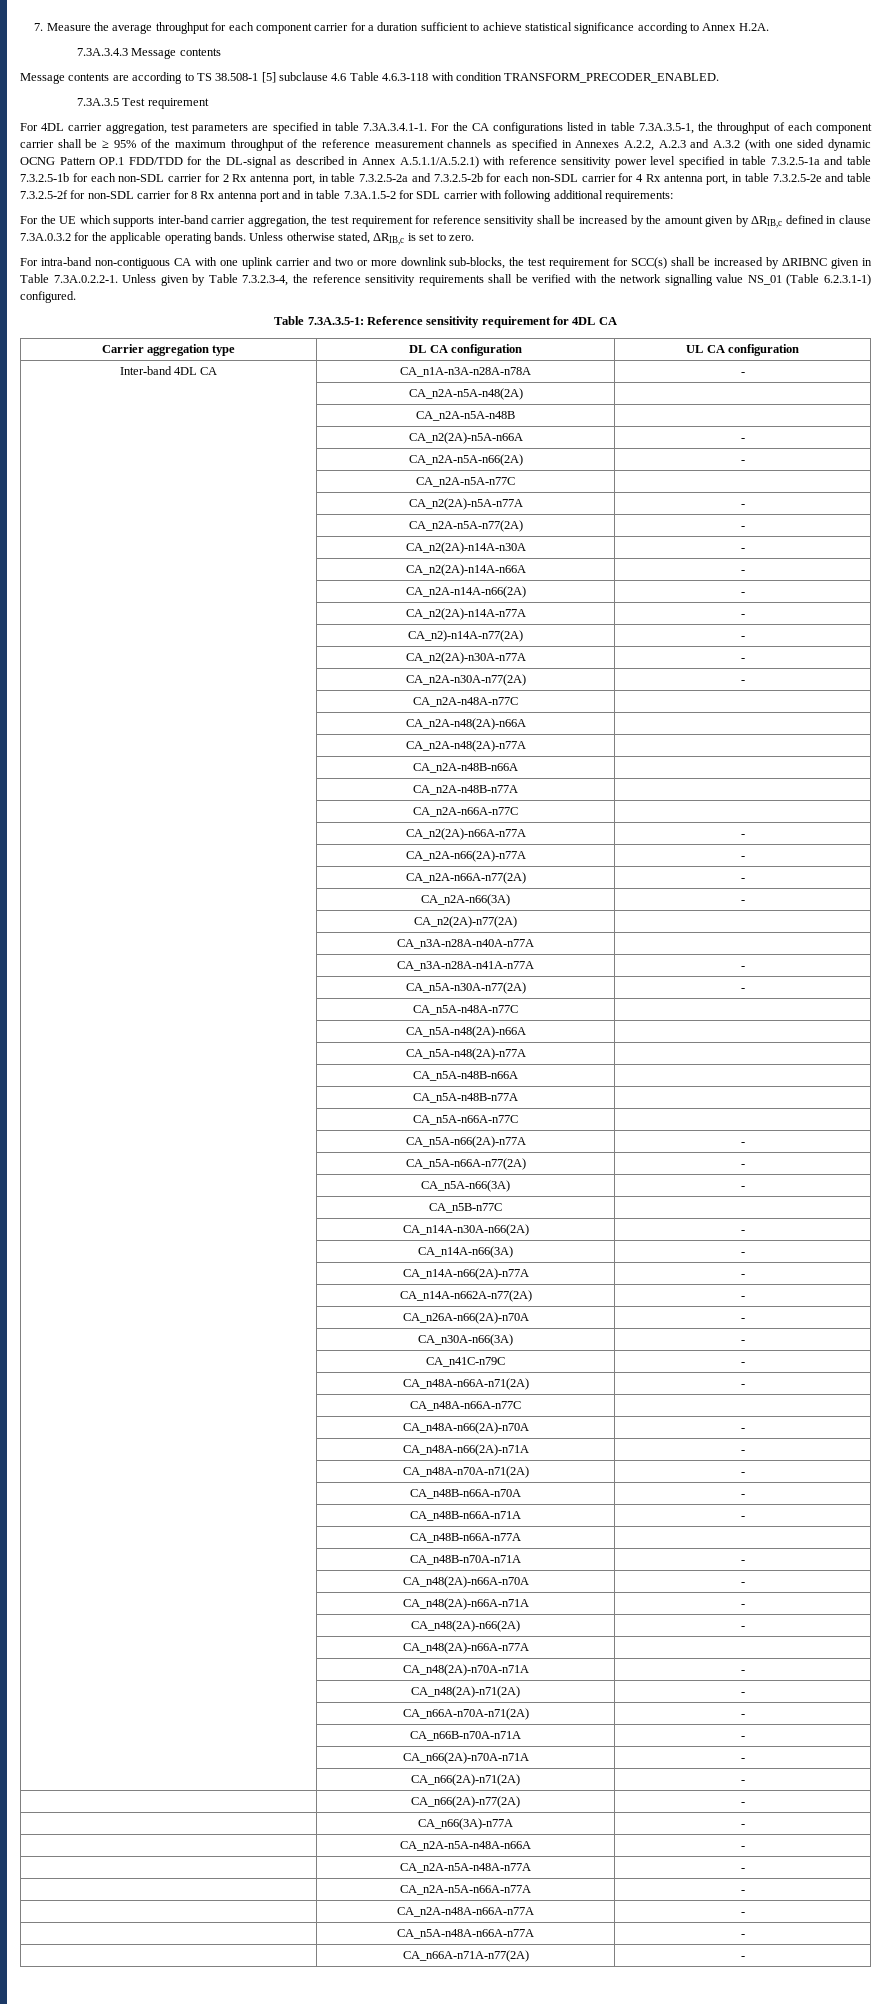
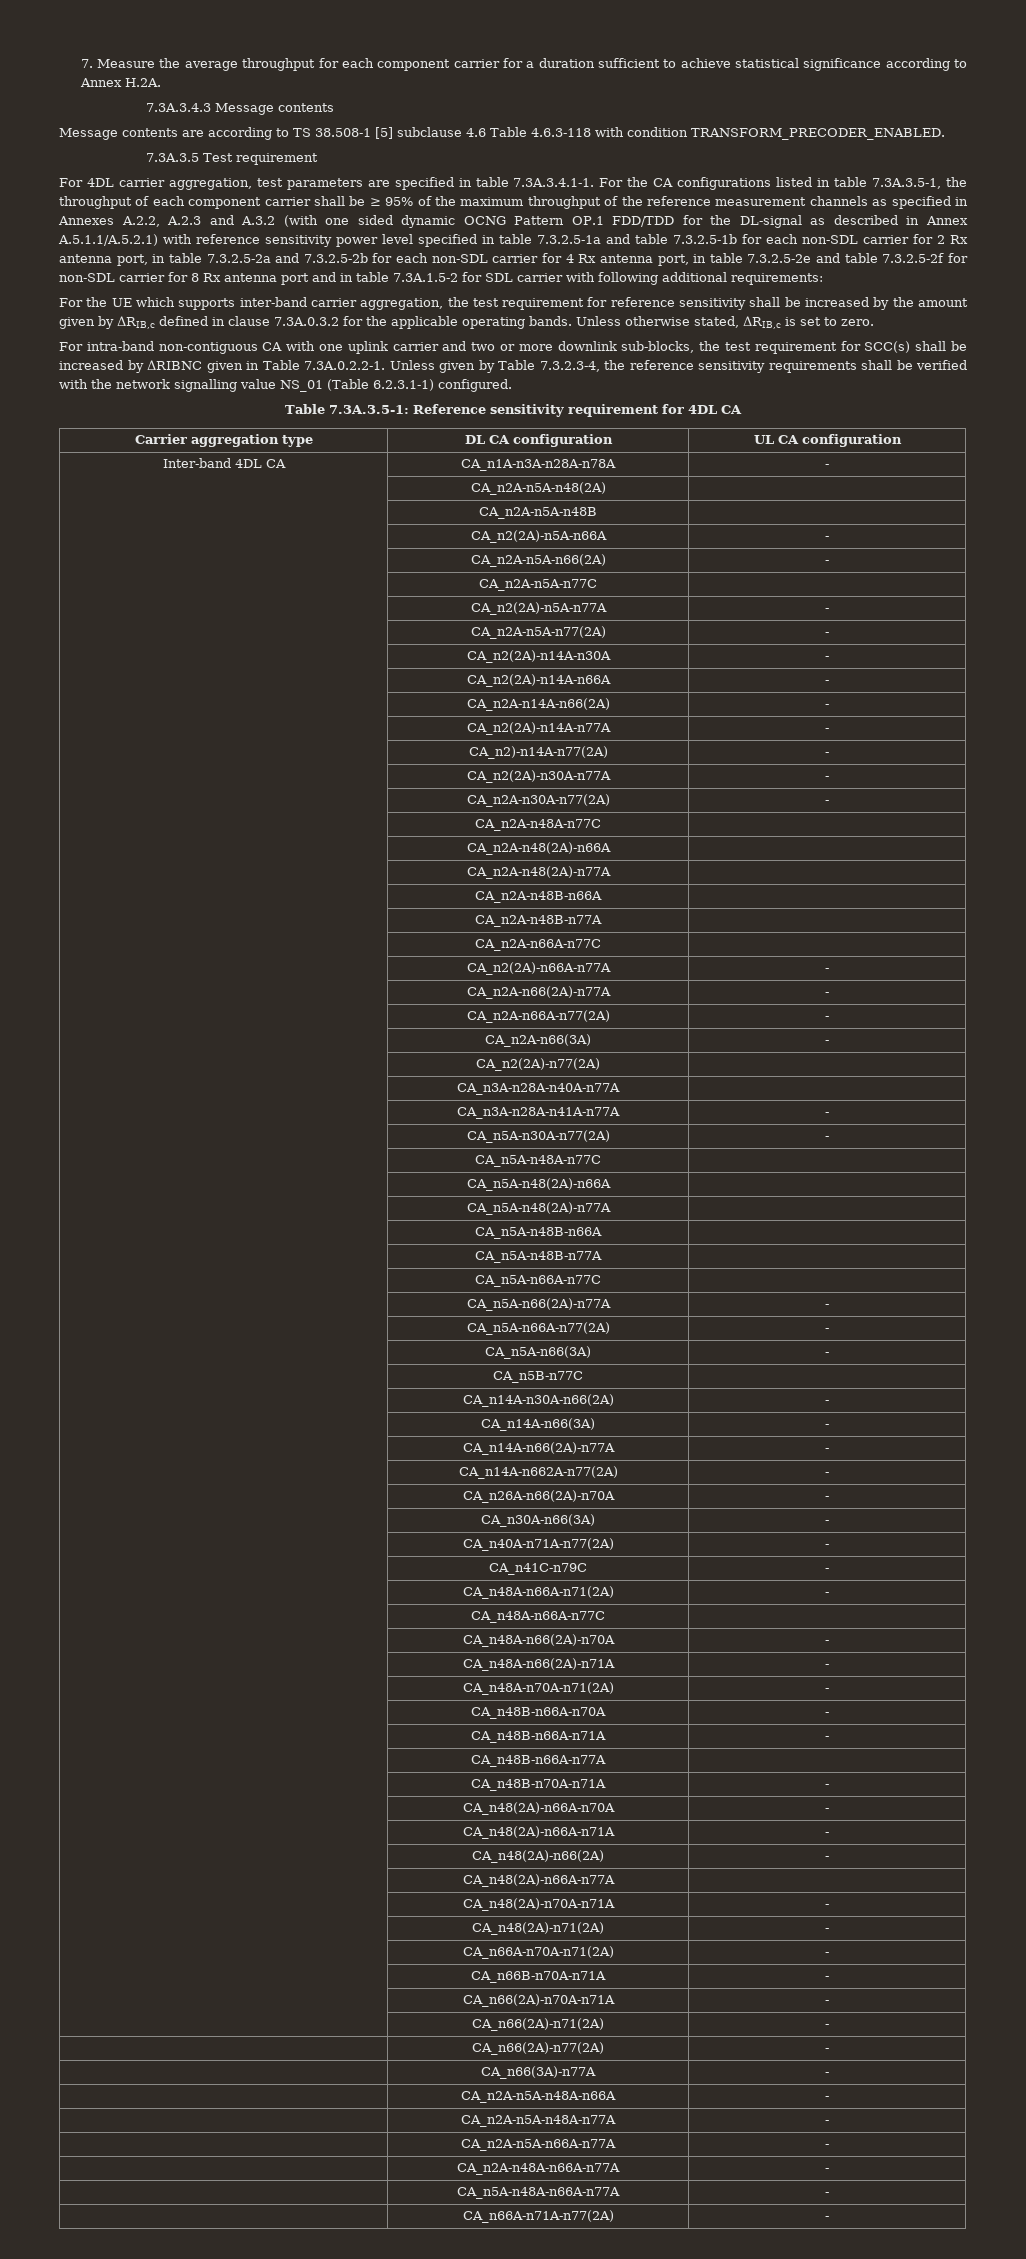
+ | CA_n40A-n71A-n77(2A) | -

